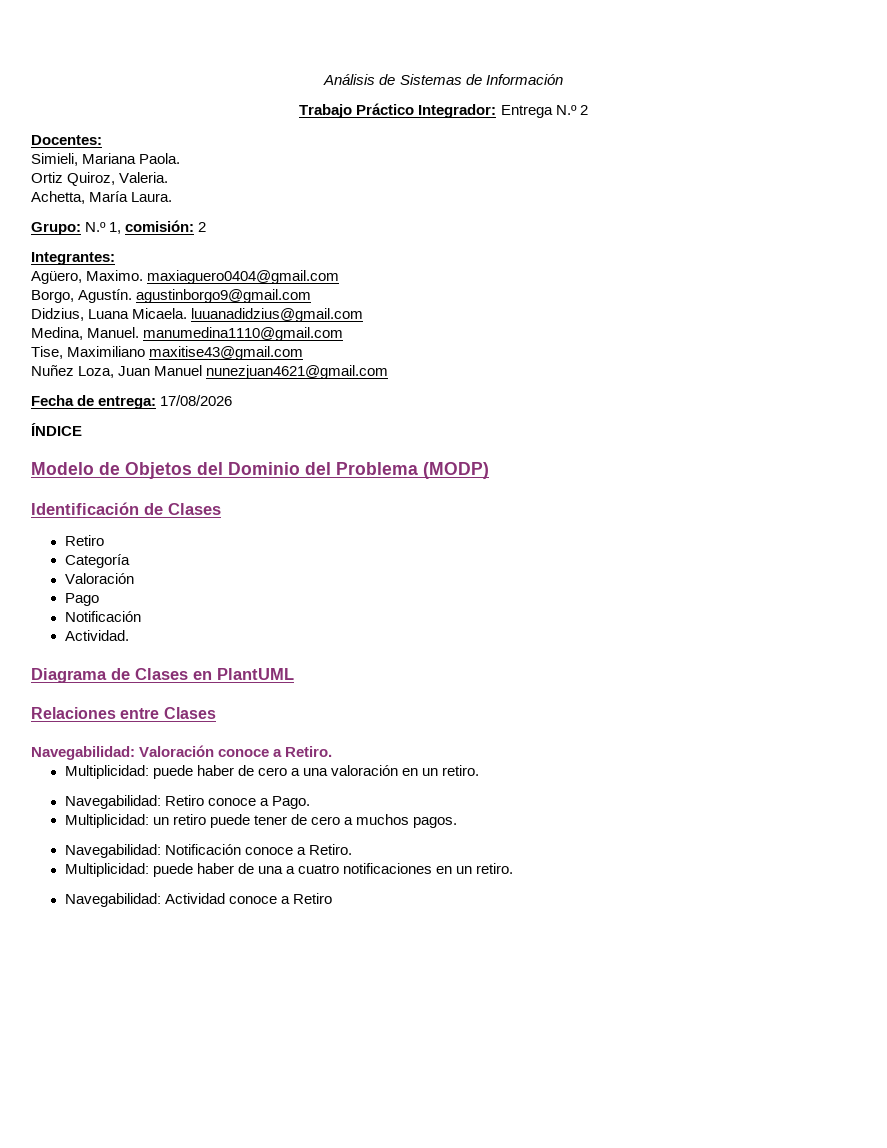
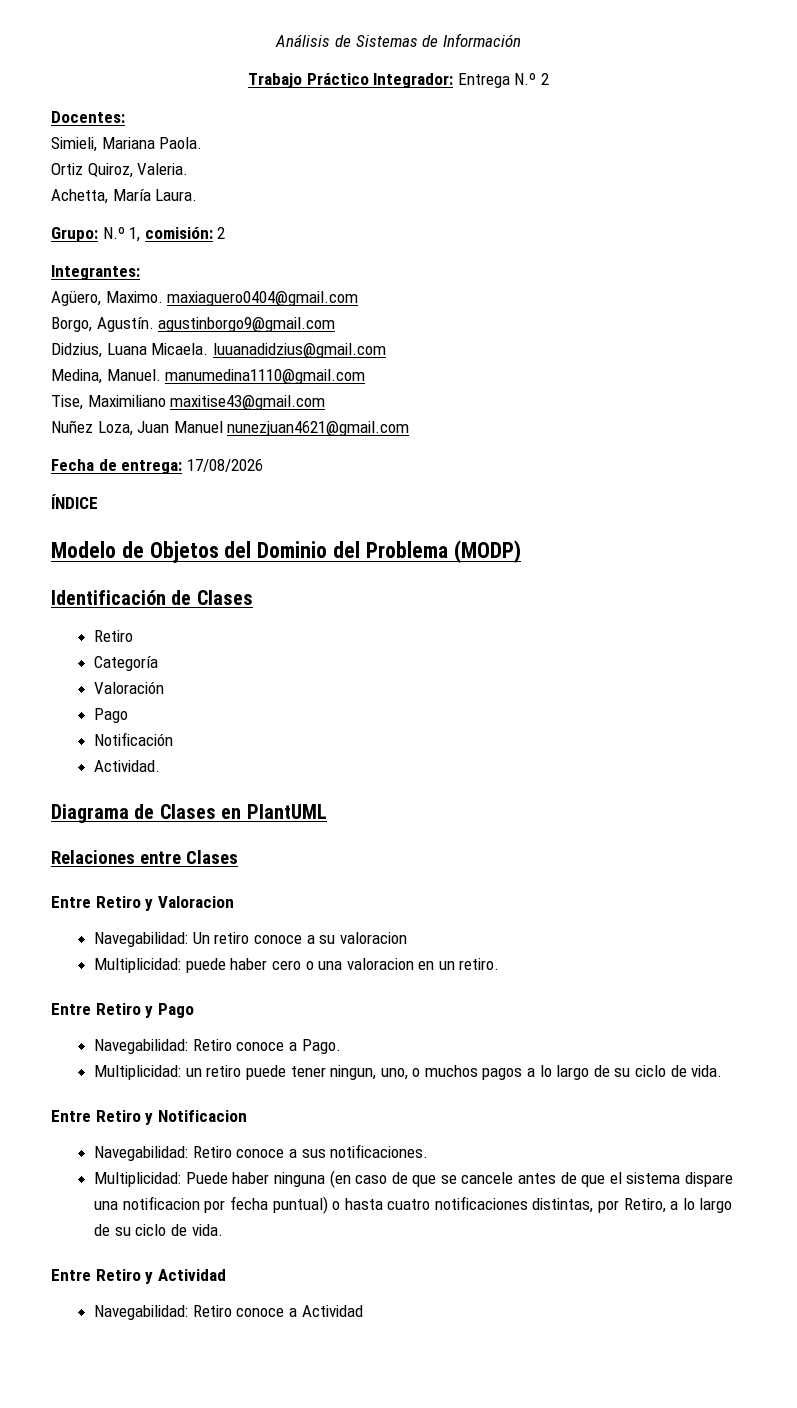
- Navegabilidad: Valoración conoce a Retiro.
- Multiplicidad: puede haber de cero a una valoración en un retiro.
+ Entre Retiro y Valoracion
+ Navegabilidad: Un retiro conoce a su valoracion
+ Multiplicidad: puede haber cero o una valoracion en un retiro.
+ Entre Retiro y Pago
- Multiplicidad: un retiro puede tener de cero a muchos pagos.
- Navegabilidad: Notificación conoce a Retiro.
- Multiplicidad: puede haber de una a cuatro notificaciones en un retiro.
- Navegabilidad: Actividad conoce a Retiro
+ Multiplicidad: un retiro puede tener ningun, uno, o muchos pagos a lo largo de su ciclo de vida.
+ Entre Retiro y Notificacion
+ Navegabilidad: Retiro conoce a sus notificaciones.
+ Multiplicidad: Puede haber ninguna (en caso de que se cancele antes de que el sistema dispare una notificacion por fecha puntual) o hasta cuatro notificaciones distintas, por Retiro, a lo largo de su ciclo de vida.
+ Entre Retiro y Actividad
+ Navegabilidad: Retiro conoce a Actividad

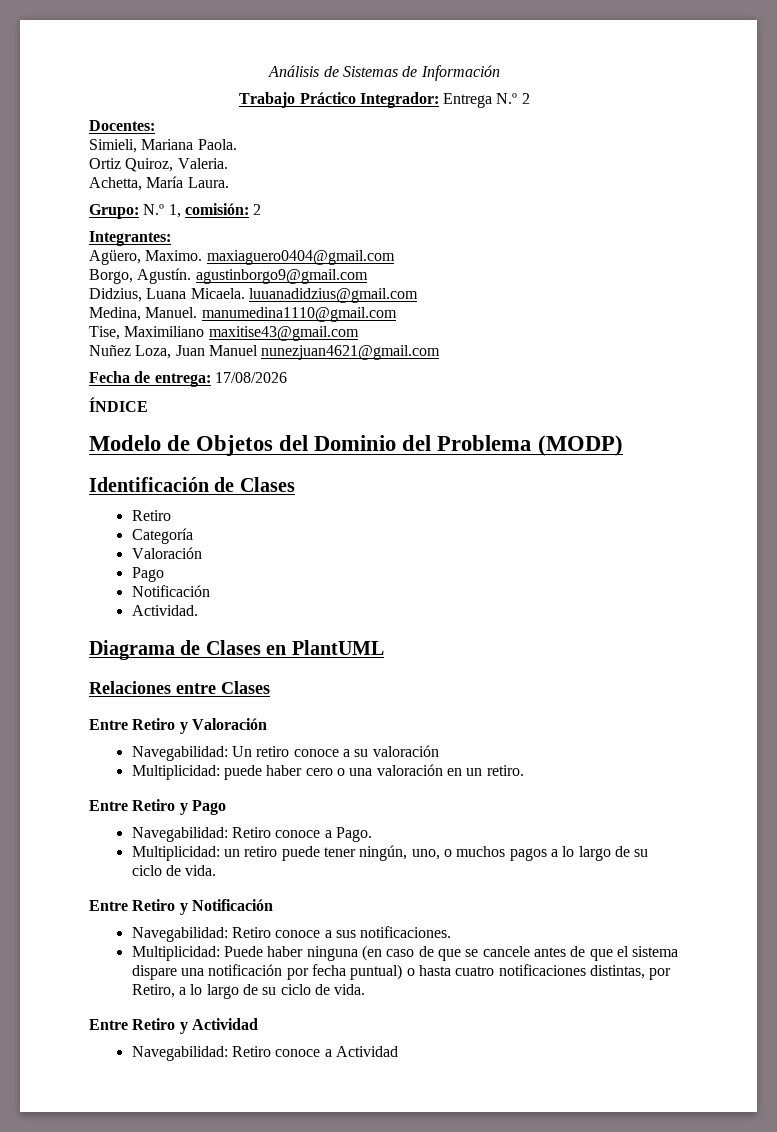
- Entre Retiro y Valoracion
+ Entre Retiro y Valoración
- Navegabilidad: Un retiro conoce a su valoracion
+ Navegabilidad: Un retiro conoce a su valoración
- Multiplicidad: puede haber cero o una valoracion en un retiro.
+ Multiplicidad: puede haber cero o una valoración en un retiro.
- Multiplicidad: un retiro puede tener ningun, uno, o muchos pagos a lo largo de su ciclo de vida.
+ Multiplicidad: un retiro puede tener ningún, uno, o muchos pagos a lo largo de su ciclo de vida.
- Entre Retiro y Notificacion
+ Entre Retiro y Notificación
- Multiplicidad: Puede haber ninguna (en caso de que se cancele antes de que el sistema dispare una notificacion por fecha puntual) o hasta cuatro notificaciones distintas, por Retiro, a lo largo de su ciclo de vida.
+ Multiplicidad: Puede haber ninguna (en caso de que se cancele antes de que el sistema dispare una notificación por fecha puntual) o hasta cuatro notificaciones distintas, por Retiro, a lo largo de su ciclo de vida.

